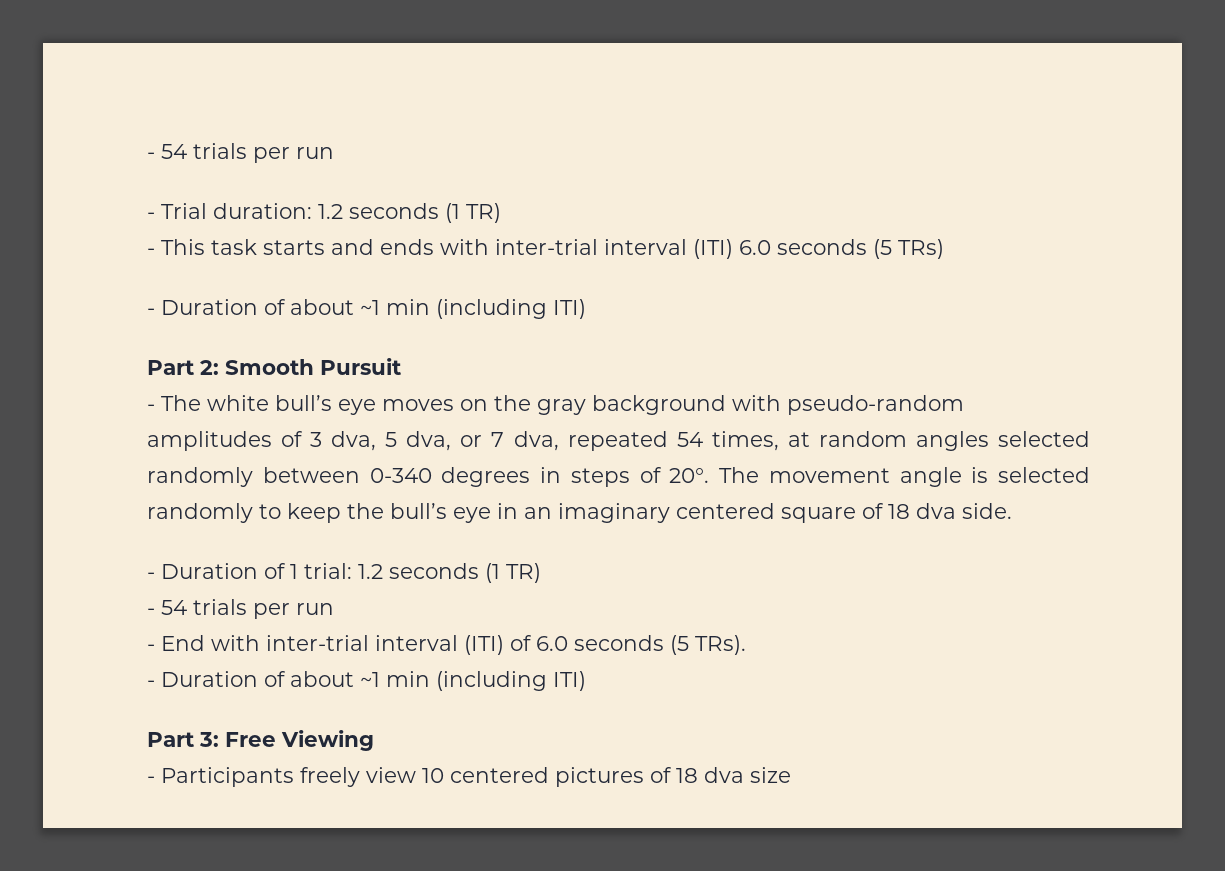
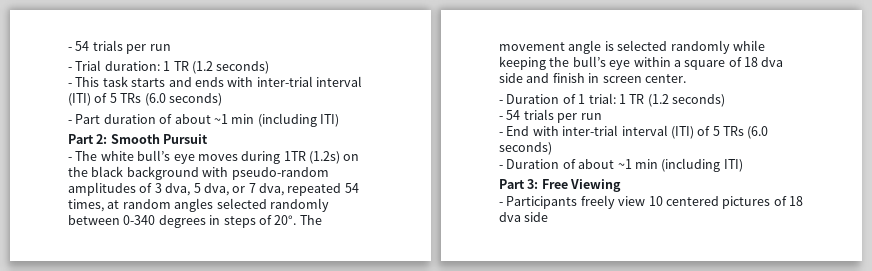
- - Trial duration: 1.2 seconds (1 TR)
+ - Trial duration: 1 TR (1.2 seconds)
- - This task starts and ends with inter-trial interval (ITI) 6.0 seconds (5 TRs)
- - Duration of about ~1 min (including ITI)
+ - This task starts and ends with inter-trial interval (ITI) of 5 TRs (6.0 seconds)
+ - Part duration of about ~1 min (including ITI)
- - The white bull’s eye moves on the gray background with pseudo-random amplitudes of 3 dva, 5 dva, or 7 dva, repeated 54 times, at random angles selected randomly between 0-340 degrees in steps of 20°.
+ - The white bull’s eye moves during 1TR (1.2s) on the black background with pseudo-random amplitudes of 3 dva, 5 dva, or 7 dva, repeated 54 times, at random angles selected randomly between 0-340 degrees in steps of 20°.
- The movement angle is selected randomly to keep the bull’s eye in an imaginary centered square of 18 dva side.
+ The movement angle is selected randomly while keeping the bull’s eye within a square of 18 dva side and finish in screen center.
- - Duration of 1 trial: 1.2 seconds (1 TR)
+ - Duration of 1 trial: 1 TR (1.2 seconds)
- - End with inter-trial interval (ITI) of 6.0 seconds (5 TRs).
+ - End with inter-trial interval (ITI) of 5 TRs (6.0 seconds)
- - Participants freely view 10 centered pictures of 18 dva size
+ - Participants freely view 10 centered pictures of 18 dva side

